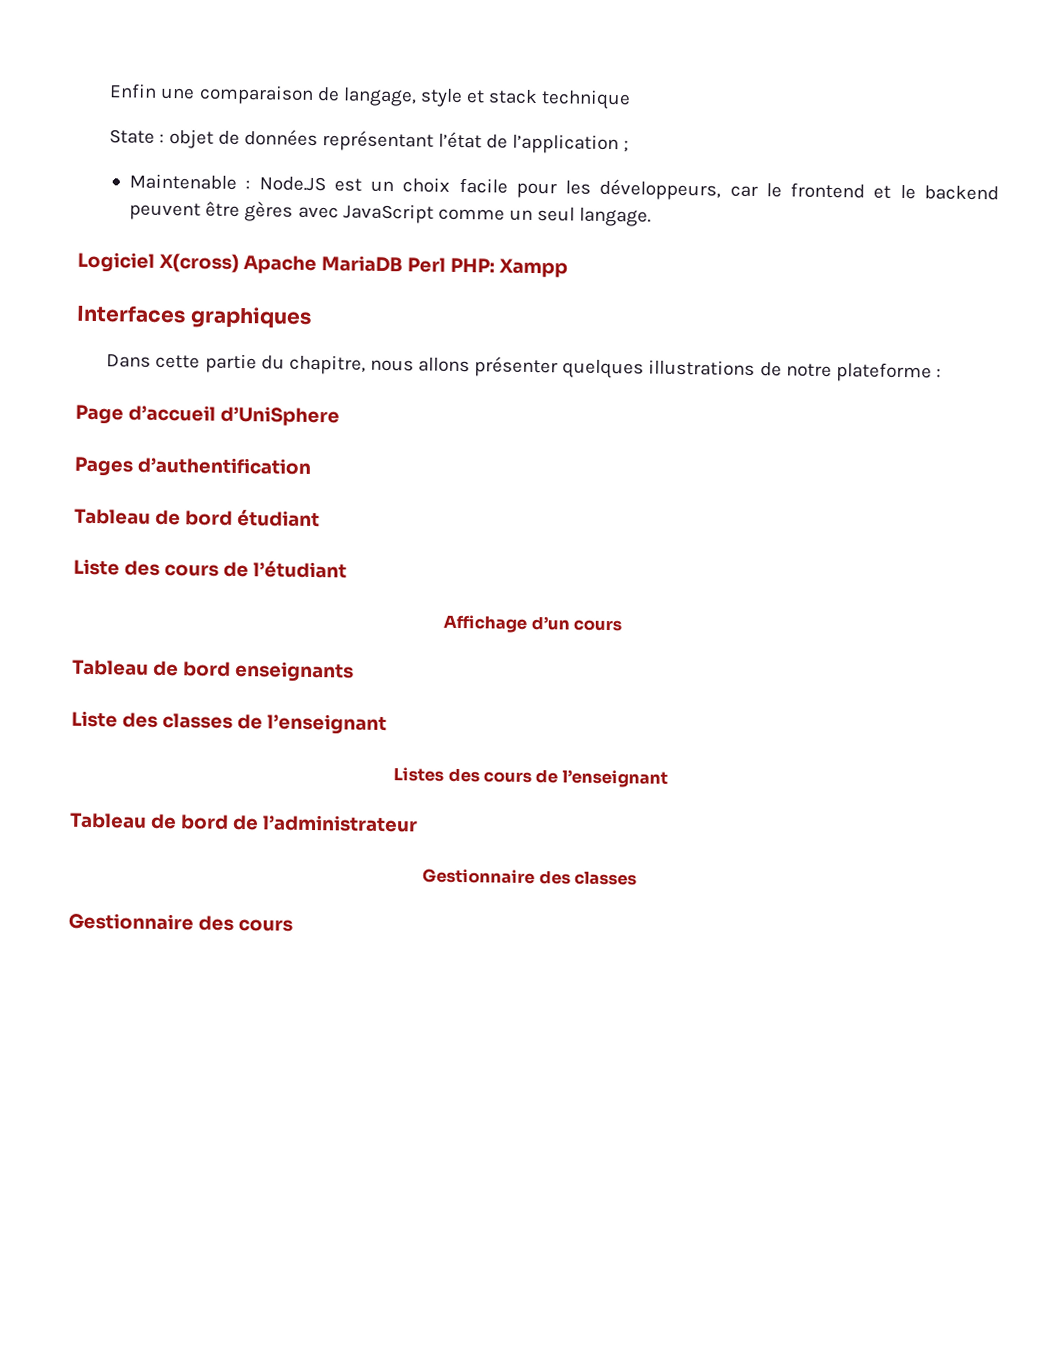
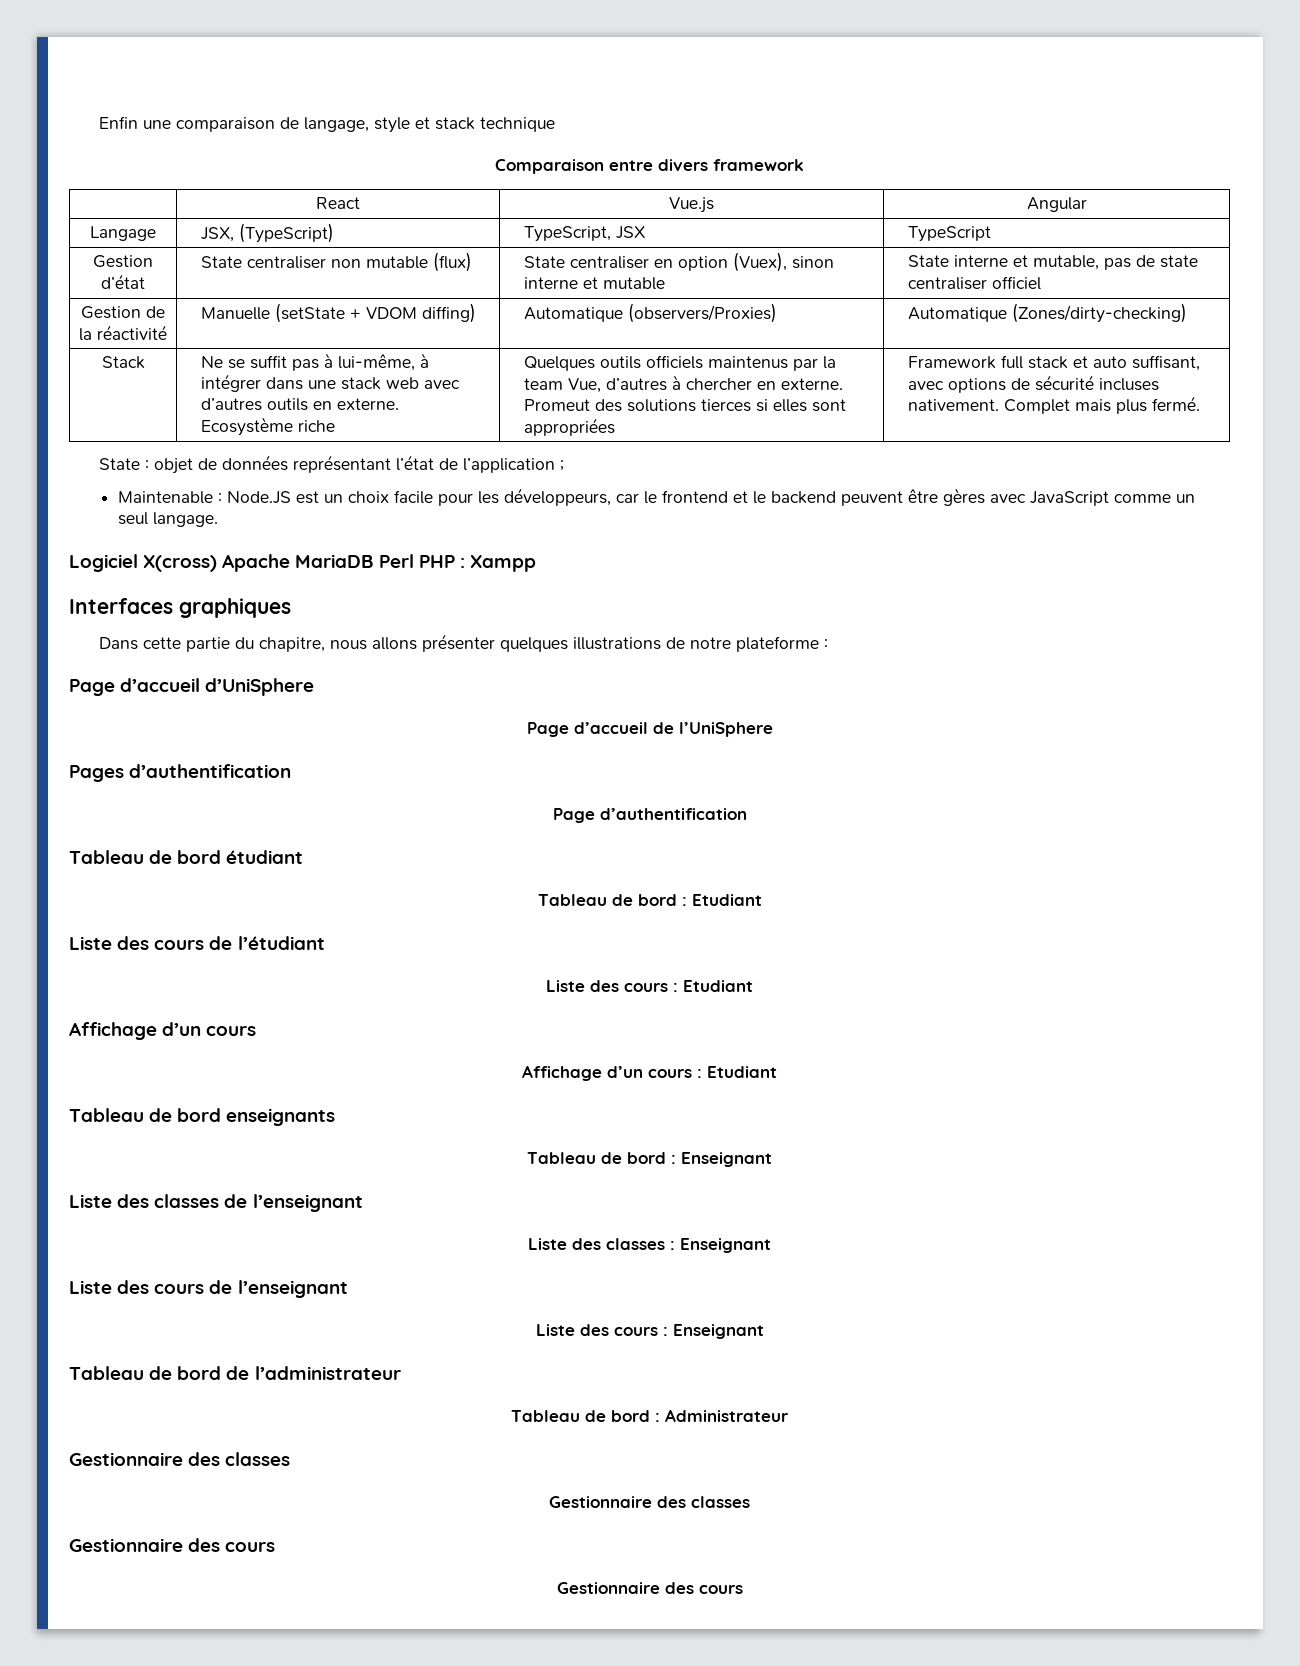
+ Comparaison entre divers framework
+ | React | Vue.js | Angular
+ Langage | JSX, (TypeScript) | TypeScript, JSX | TypeScript
+ Gestion d’état | State centraliser non mutable (flux) | State centraliser en option (Vuex), sinon interne et mutable | State interne et mutable, pas de state centraliser officiel
+ Gestion de la réactivité | Manuelle (setState + VDOM diffing) | Automatique (observers/Proxies) | Automatique (Zones/dirty-checking)
+ Stack | Ne se suffit pas à lui-même, à intégrer dans une stack web avec d’autres outils en externe. Ecosystème riche | Quelques outils officiels maintenus par la team Vue, d’autres à chercher en externe. Promeut des solutions tierces si elles sont appropriées | Framework full stack et auto suffisant, avec options de sécurité incluses nativement. Complet mais plus fermé.
- Logiciel X(cross) Apache MariaDB Perl PHP: Xampp
+ Logiciel X(cross) Apache MariaDB Perl PHP : Xampp
+ Page d’accueil de l’UniSphere
+ Page d’authentification
+ Tableau de bord : Etudiant
+ Liste des cours : Etudiant
  Affichage d’un cours
+ Affichage d’un cours : Etudiant
+ Tableau de bord : Enseignant
- Listes des cours de l’enseignant
+ Liste des classes : Enseignant
+ Liste des cours de l’enseignant
+ Liste des cours : Enseignant
+ Tableau de bord : Administrateur
+ Gestionnaire des classes
  Gestionnaire des classes
+ Gestionnaire des cours

